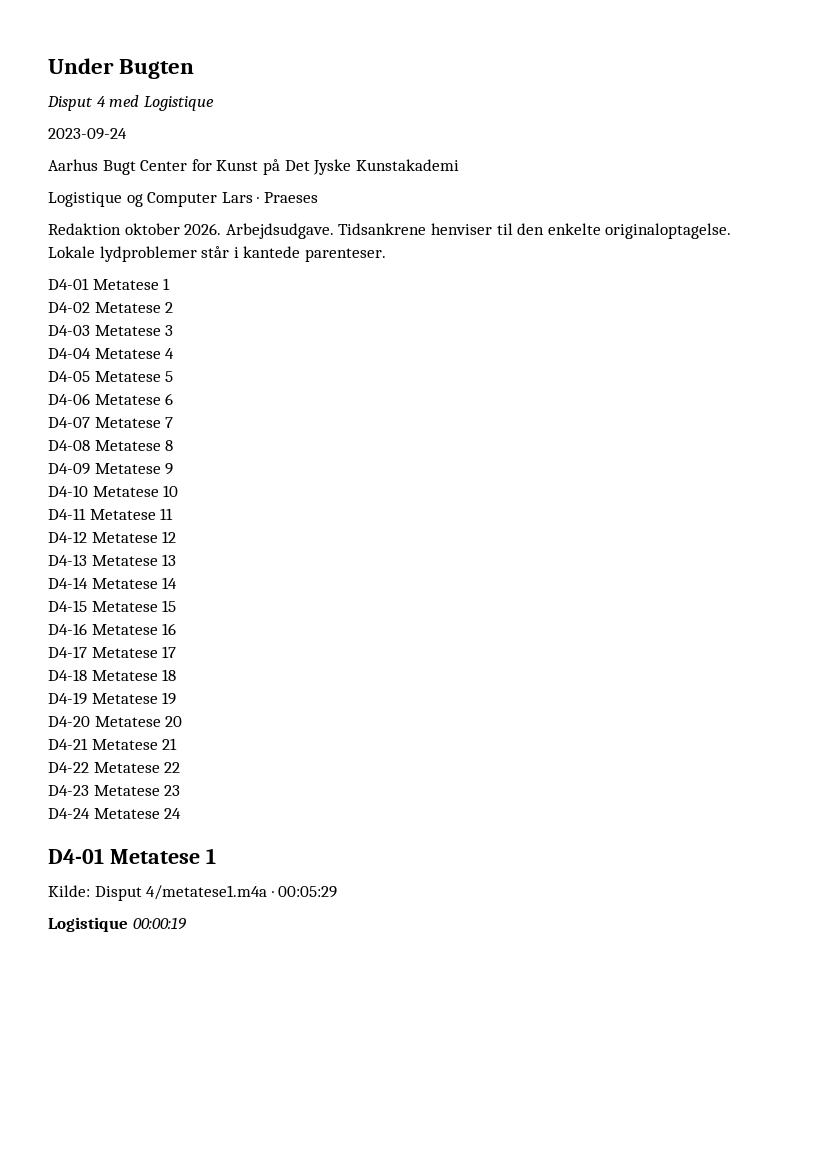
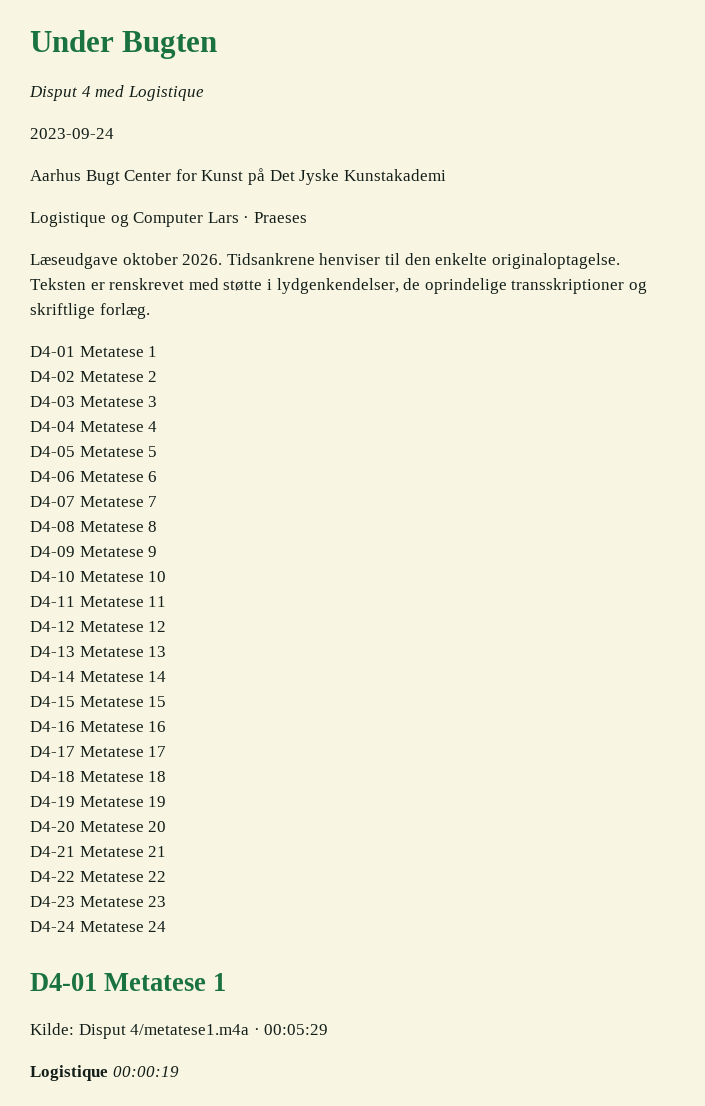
- Redaktion oktober 2026.
+ Læseudgave oktober 2026.
- Arbejdsudgave.
- Lokale lydproblemer står i kantede parenteser.
+ Teksten er renskrevet med støtte i lydgenkendelser, de oprindelige transskriptioner og skriftlige forlæg.

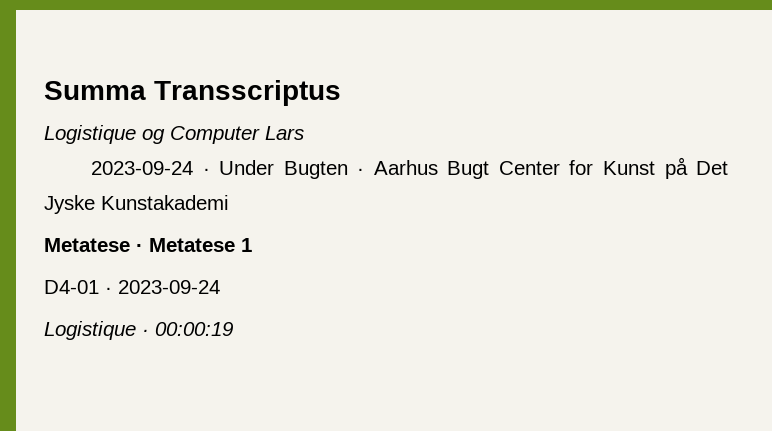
- Under Bugten
- Disput 4 med Logistique
- 2023-09-24
- Aarhus Bugt Center for Kunst på Det Jyske Kunstakademi
+ Summa Transscriptus
+ Logistique og Computer Lars
+ 2023-09-24 · Under Bugten · Aarhus Bugt Center for Kunst på Det Jyske Kunstakademi
- Logistique og Computer Lars · Praeses
- Læseudgave oktober 2026. Tidsankrene henviser til den enkelte originaloptagelse. Teksten er renskrevet med støtte i lydgenkendelser, de oprindelige transskriptioner og skriftlige forlæg.
- D4-01 Metatese 1
- D4-02 Metatese 2
- D4-03 Metatese 3
- D4-04 Metatese 4
- D4-05 Metatese 5
- D4-06 Metatese 6
- D4-07 Metatese 7
- D4-08 Metatese 8
- D4-09 Metatese 9
- D4-10 Metatese 10
- D4-11 Metatese 11
- D4-12 Metatese 12
- D4-13 Metatese 13
- D4-14 Metatese 14
- D4-15 Metatese 15
- D4-16 Metatese 16
- D4-17 Metatese 17
- D4-18 Metatese 18
- D4-19 Metatese 19
- D4-20 Metatese 20
- D4-21 Metatese 21
- D4-22 Metatese 22
- D4-23 Metatese 23
- D4-24 Metatese 24
- D4-01 Metatese 1
- Kilde: Disput 4/metatese1.m4a · 00:05:29
- Logistique 00:00:19
+ Metatese · Metatese 1
+ D4-01 · 2023-09-24
+ Logistique · 00:00:19

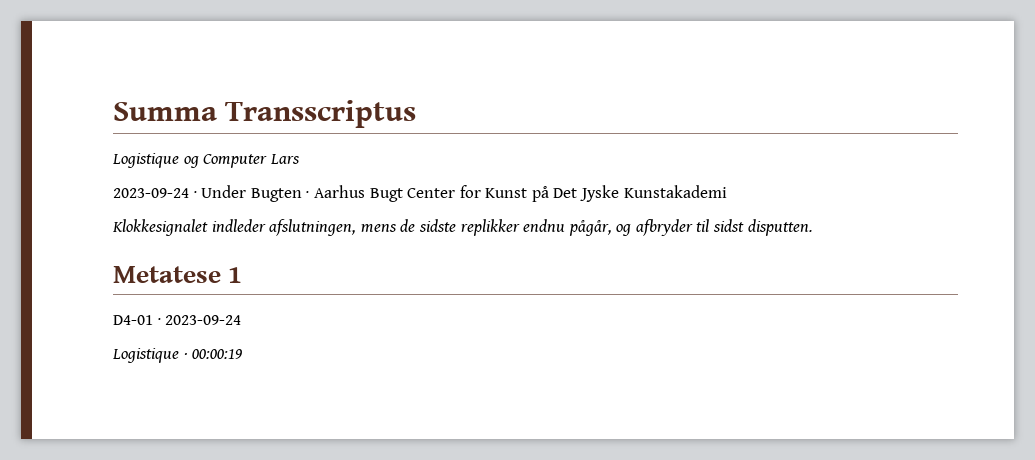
- Metatese · Metatese 1
+ Klokkesignalet indleder afslutningen, mens de sidste replikker endnu pågår, og afbryder til sidst disputten.
+ Metatese 1

